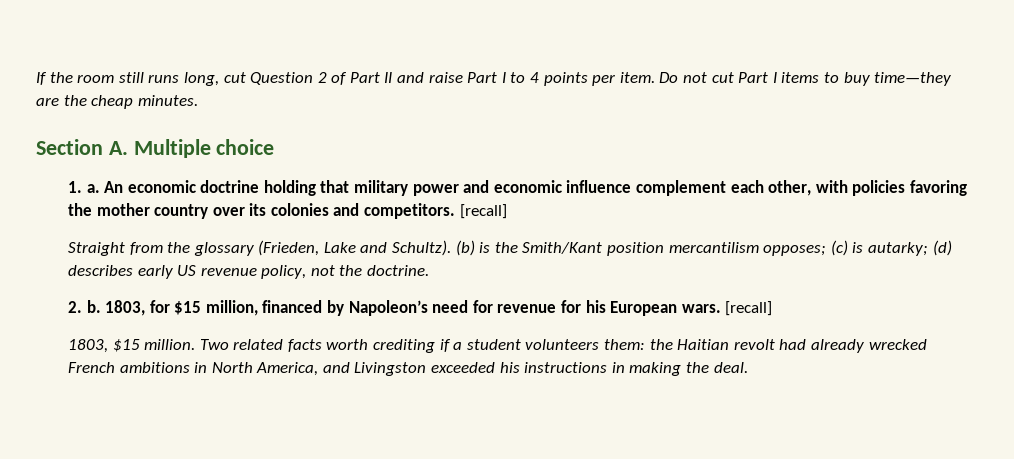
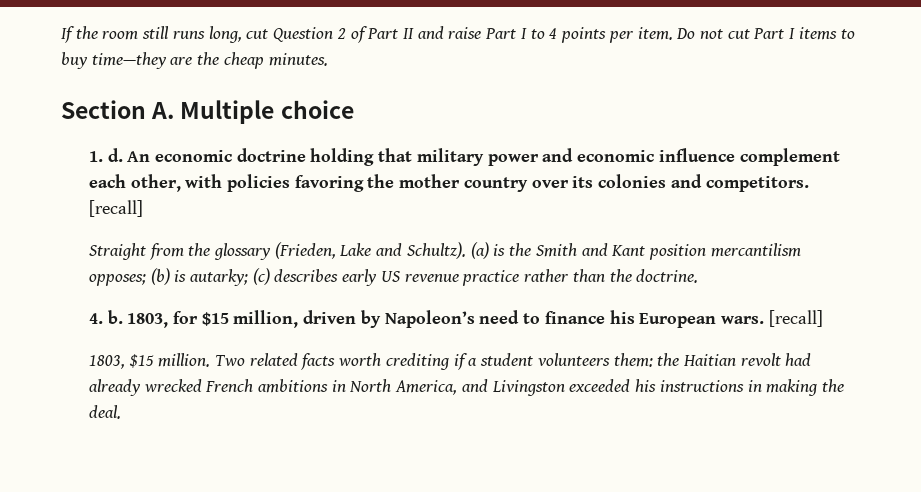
- 1. a.
+ 1. d.
- (b) is the Smith/Kant position mercantilism opposes; (c) is autarky; (d) describes early US revenue policy, not the doctrine.
+ (a) is the Smith and Kant position mercantilism opposes; (b) is autarky; (c) describes early US revenue practice rather than the doctrine.
- 2. b.
+ 4. b.
- 1803, for $15 million, financed by Napoleon’s need for revenue for his European wars.
+ 1803, for $15 million, driven by Napoleon’s need to finance his European wars.

